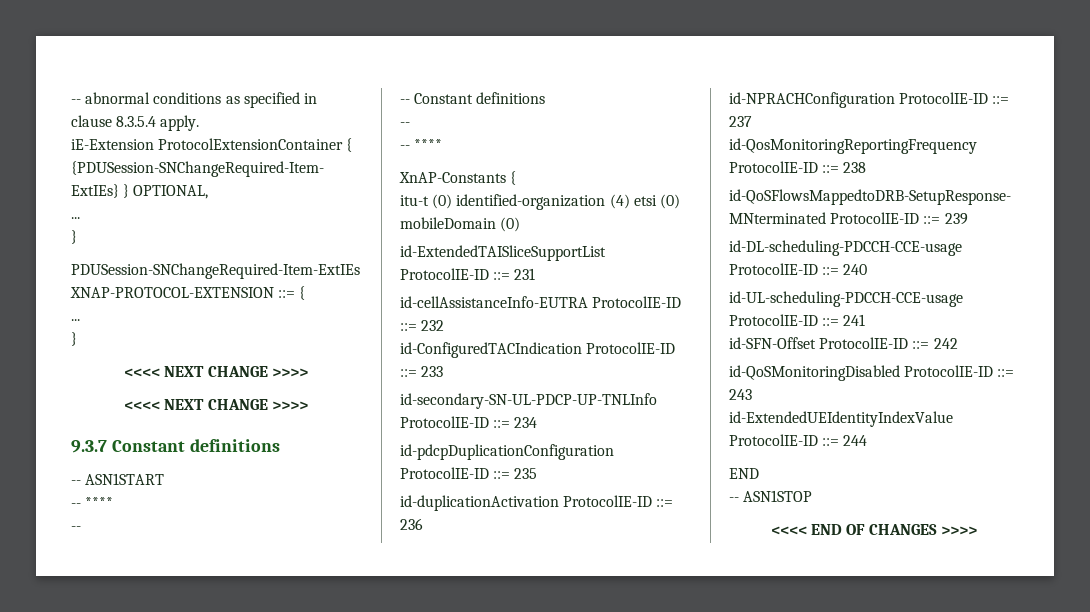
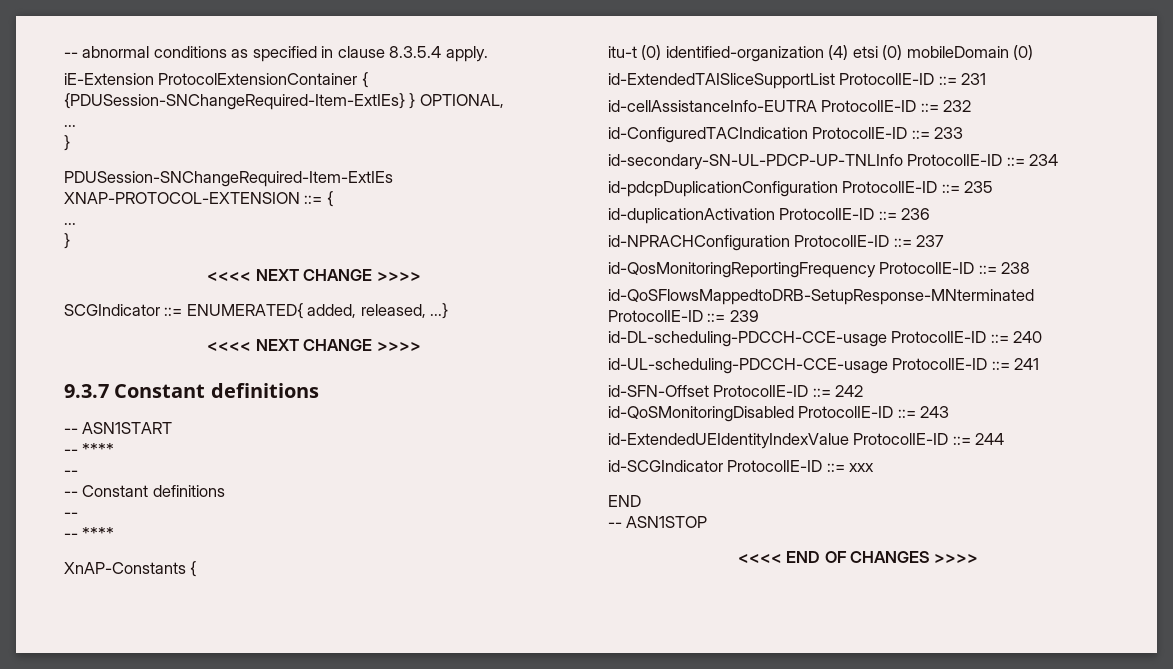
+ SCGIndicator ::= ENUMERATED{ added, released, ...}
+ id-SCGIndicator ProtocolIE-ID ::= xxx

